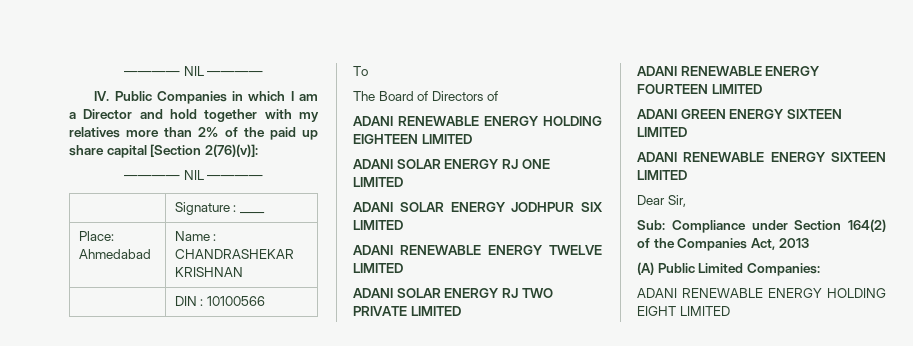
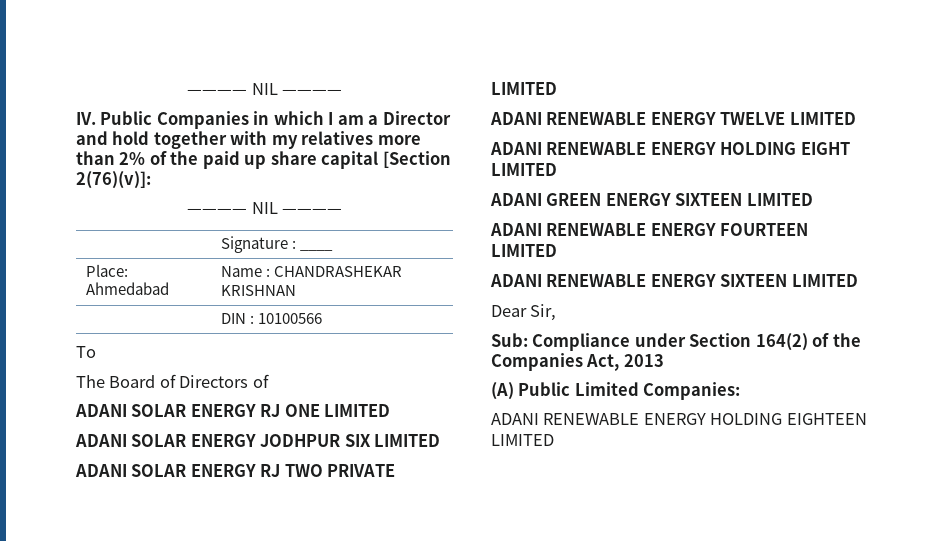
- ADANI RENEWABLE ENERGY HOLDING EIGHTEEN LIMITED
- ADANI RENEWABLE ENERGY TWELVE LIMITED
- ADANI RENEWABLE ENERGY FOURTEEN LIMITED
+ ADANI RENEWABLE ENERGY TWELVE LIMITED
+ ADANI RENEWABLE ENERGY HOLDING EIGHT LIMITED
+ ADANI RENEWABLE ENERGY FOURTEEN LIMITED
- ADANI RENEWABLE ENERGY HOLDING EIGHT LIMITED
+ ADANI RENEWABLE ENERGY HOLDING EIGHTEEN LIMITED

